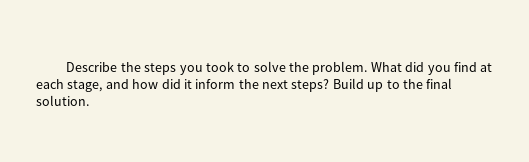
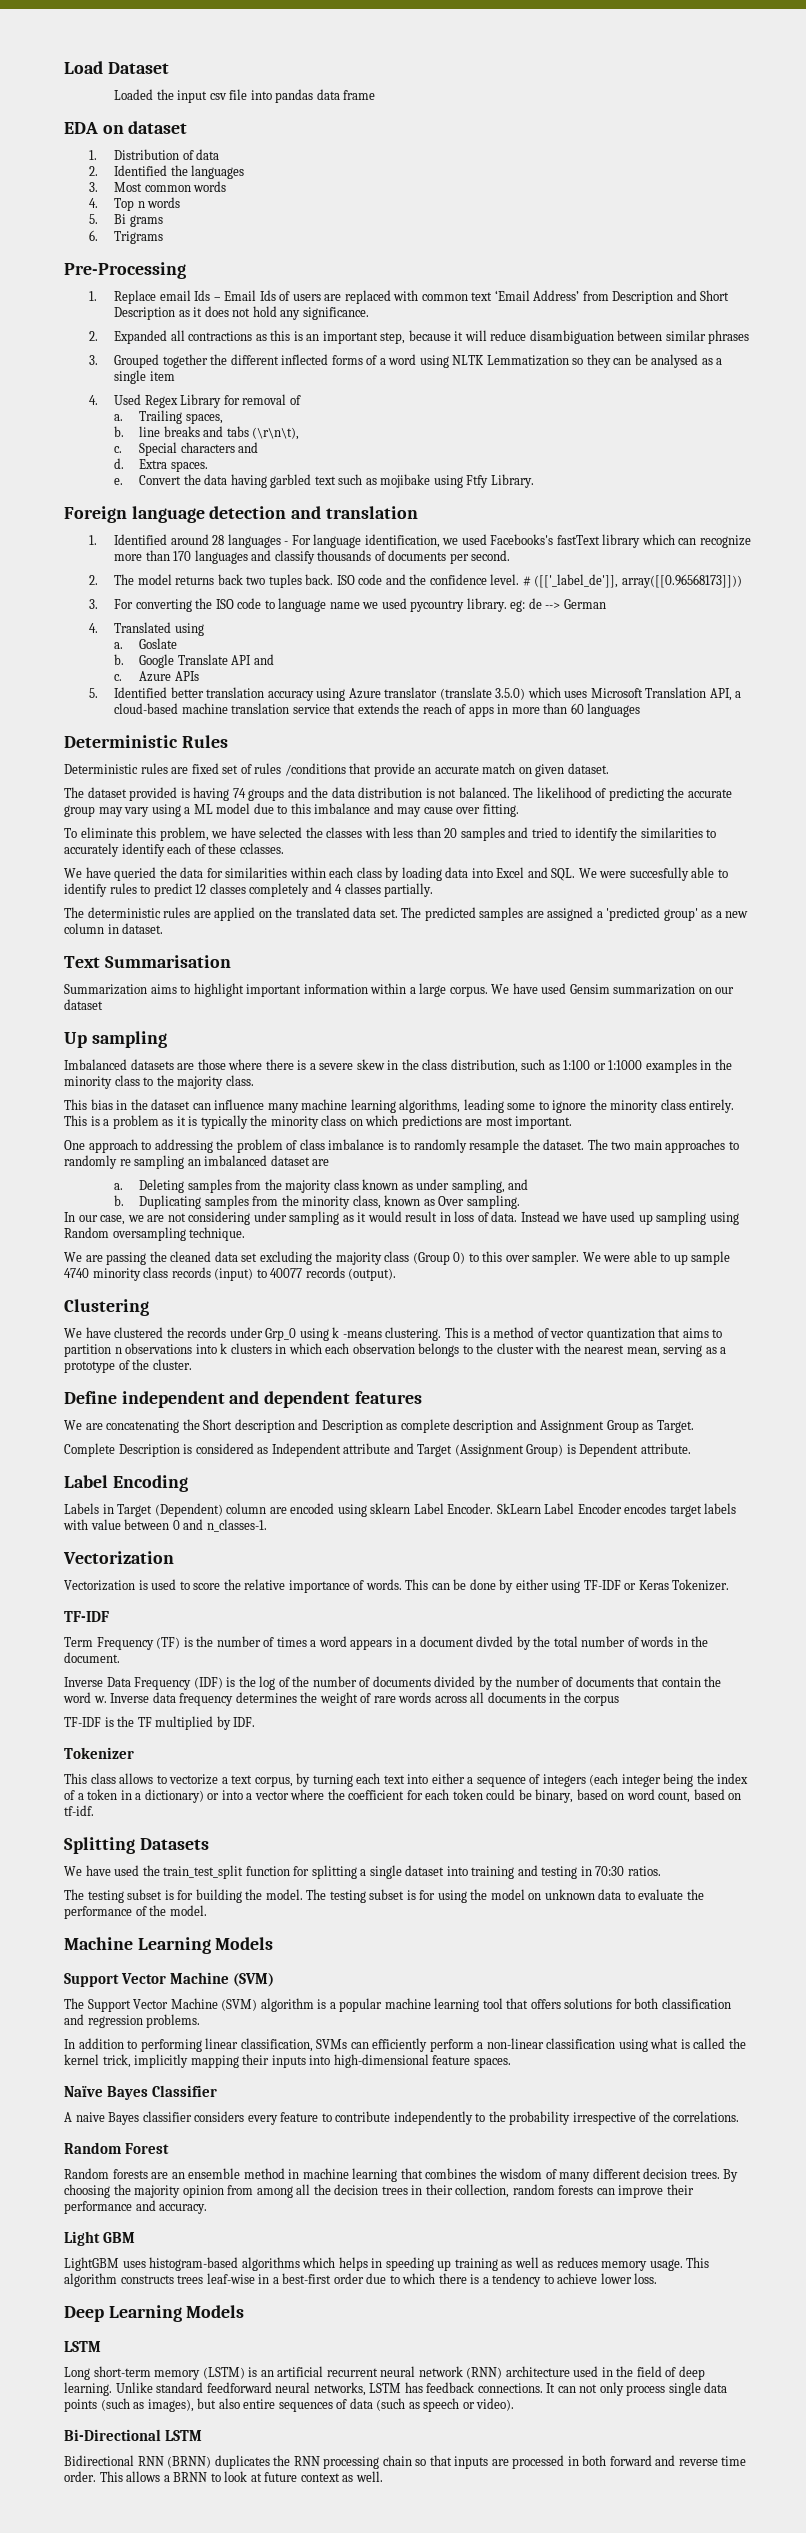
- Describe the steps you took to solve the problem. What did you find at each stage, and how did it inform the next steps? Build up to the final solution.
+ Load Dataset
+ Loaded the input csv file into pandas data frame
+ EDA on dataset
+ 1. Distribution of data
+ 2. Identified the languages
+ 3. Most common words
+ 4. Top n words
+ 5. Bi grams
+ 6. Trigrams
+ Pre-Processing
+ 1. Replace email Ids – Email Ids of users are replaced with common text ‘Email Address’ from Description and Short Description as it does not hold any significance.
+ 2. Expanded all contractions as this is an important step, because it will reduce disambiguation between similar phrases
+ 3. Grouped together the different inflected forms of a word using NLTK Lemmatization so they can be analysed as a single item
+ 4. Used Regex Library for removal of
+ a. Trailing spaces,
+ b. line breaks and tabs (\r\n\t),
+ c. Special characters and
+ d. Extra spaces.
+ e. Convert the data having garbled text such as mojibake using Ftfy Library.
+ Foreign language detection and translation
+ 1. Identified around 28 languages - For language identification, we used Facebooks's fastText library which can recognize more than 170 languages and classify thousands of documents per second.
+ 2. The model returns back two tuples back. ISO code and the confidence level. # ([['_label_de']], array([[0.96568173]]))
+ 3. For converting the ISO code to language name we used pycountry library. eg: de --> German
+ 4. Translated using
+ a. Goslate
+ b. Google Translate API and
+ c. Azure APIs
+ 5. Identified better translation accuracy using Azure translator (translate 3.5.0) which uses Microsoft Translation API, a cloud-based machine translation service that extends the reach of apps in more than 60 languages
+ Deterministic Rules
+ Deterministic rules are fixed set of rules /conditions that provide an accurate match on given dataset.
+ The dataset provided is having 74 groups and the data distribution is not balanced. The likelihood of predicting the accurate group may vary using a ML model due to this imbalance and may cause over fitting.
+ To eliminate this problem, we have selected the classes with less than 20 samples and tried to identify the similarities to accurately identify each of these cclasses.
+ We have queried the data for similarities within each class by loading data into Excel and SQL. We were succesfully able to identify rules to predict 12 classes completely and 4 classes partially.
+ The deterministic rules are applied on the translated data set. The predicted samples are assigned a 'predicted group' as a new column in dataset.
+ Text Summarisation
+ Summarization aims to highlight important information within a large corpus. We have used Gensim summarization on our dataset
+ Up sampling
+ Imbalanced datasets are those where there is a severe skew in the class distribution, such as 1:100 or 1:1000 examples in the minority class to the majority class.
+ This bias in the dataset can influence many machine learning algorithms, leading some to ignore the minority class entirely. This is a problem as it is typically the minority class on which predictions are most important.
+ One approach to addressing the problem of class imbalance is to randomly resample the dataset. The two main approaches to randomly re sampling an imbalanced dataset are
+ a. Deleting samples from the majority class known as under sampling, and
+ b. Duplicating samples from the minority class, known as Over sampling.
+ In our case, we are not considering under sampling as it would result in loss of data. Instead we have used up sampling using Random oversampling technique.
+ We are passing the cleaned data set excluding the majority class (Group 0) to this over sampler. We were able to up sample 4740 minority class records (input) to 40077 records (output).
+ Clustering
+ We have clustered the records under Grp_0 using k -means clustering. This is a method of vector quantization that aims to partition n observations into k clusters in which each observation belongs to the cluster with the nearest mean, serving as a prototype of the cluster.
+ Define independent and dependent features
+ We are concatenating the Short description and Description as complete description and Assignment Group as Target.
+ Complete Description is considered as Independent attribute and Target (Assignment Group) is Dependent attribute.
+ Label Encoding
+ Labels in Target (Dependent) column are encoded using sklearn Label Encoder. SkLearn Label Encoder encodes target labels with value between 0 and n_classes-1.
+ Vectorization
+ Vectorization is used to score the relative importance of words. This can be done by either using TF-IDF or Keras Tokenizer.
+ TF-IDF
+ Term Frequency (TF) is the number of times a word appears in a document divded by the total number of words in the document.
+ Inverse Data Frequency (IDF) is the log of the number of documents divided by the number of documents that contain the word w. Inverse data frequency determines the weight of rare words across all documents in the corpus
+ TF-IDF is the TF multiplied by IDF.
+ Tokenizer
+ This class allows to vectorize a text corpus, by turning each text into either a sequence of integers (each integer being the index of a token in a dictionary) or into a vector where the coefficient for each token could be binary, based on word count, based on tf-idf.
+ Splitting Datasets
+ We have used the train_test_split function for splitting a single dataset into training and testing in 70:30 ratios.
+ The testing subset is for building the model. The testing subset is for using the model on unknown data to evaluate the performance of the model.
+ Machine Learning Models
+ Support Vector Machine (SVM)
+ The Support Vector Machine (SVM) algorithm is a popular machine learning tool that offers solutions for both classification and regression problems.
+ In addition to performing linear classification, SVMs can efficiently perform a non-linear classification using what is called the kernel trick, implicitly mapping their inputs into high-dimensional feature spaces.
+ Naïve Bayes Classifier
+ A naive Bayes classifier considers every feature to contribute independently to the probability irrespective of the correlations.
+ Random Forest
+ Random forests are an ensemble method in machine learning that combines the wisdom of many different decision trees. By choosing the majority opinion from among all the decision trees in their collection, random forests can improve their performance and accuracy.
+ Light GBM
+ LightGBM uses histogram-based algorithms which helps in speeding up training as well as reduces memory usage. This algorithm constructs trees leaf-wise in a best-first order due to which there is a tendency to achieve lower loss.
+ Deep Learning Models
+ LSTM
+ Long short-term memory (LSTM) is an artificial recurrent neural network (RNN) architecture used in the field of deep learning. Unlike standard feedforward neural networks, LSTM has feedback connections. It can not only process single data points (such as images), but also entire sequences of data (such as speech or video).
+ Bi-Directional LSTM
+ Bidirectional RNN (BRNN) duplicates the RNN processing chain so that inputs are processed in both forward and reverse time order. This allows a BRNN to look at future context as well.

